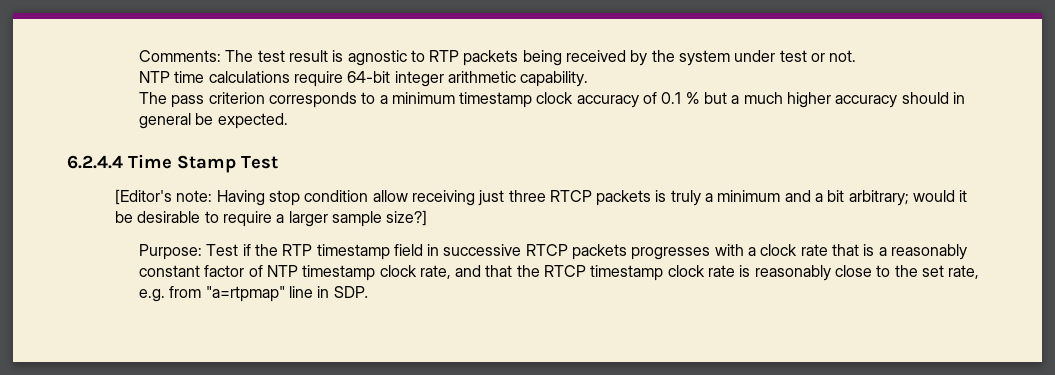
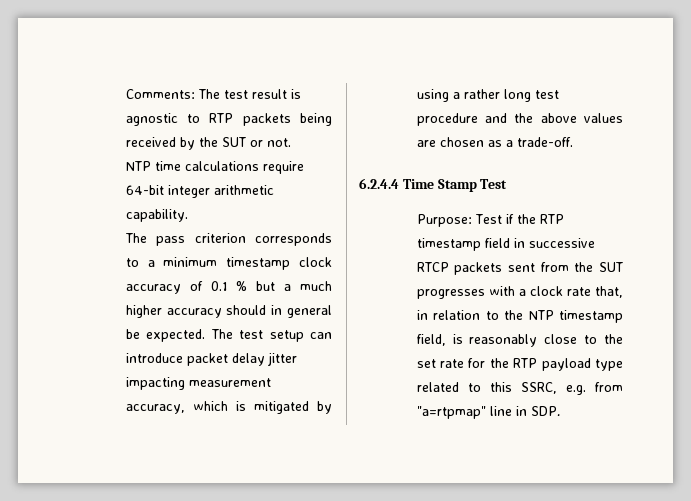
- Comments: The test result is agnostic to RTP packets being received by the system under test or not.
+ Comments: The test result is agnostic to RTP packets being received by the SUT or not.
- The pass criterion corresponds to a minimum timestamp clock accuracy of 0.1 % but a much higher accuracy should in general be expected.
+ The pass criterion corresponds to a minimum timestamp clock accuracy of 0.1 % but a much higher accuracy should in general be expected. The test setup can introduce packet delay jitter impacting measurement accuracy, which is mitigated by using a rather long test procedure and the above values are chosen as a trade-off.
  6.2.4.4 Time Stamp Test
- [Editor's note: Having stop condition allow receiving just three RTCP packets is truly a minimum and a bit arbitrary; would it be desirable to require a larger sample size?]
- Purpose: Test if the RTP timestamp field in successive RTCP packets progresses with a clock rate that is a reasonably constant factor of NTP timestamp clock rate, and that the RTCP timestamp clock rate is reasonably close to the set rate, e.g. from "a=rtpmap" line in SDP.
+ Purpose: Test if the RTP timestamp field in successive RTCP packets sent from the SUT progresses with a clock rate that, in relation to the NTP timestamp field, is reasonably close to the set rate for the RTP payload type related to this SSRC, e.g. from "a=rtpmap" line in SDP.

